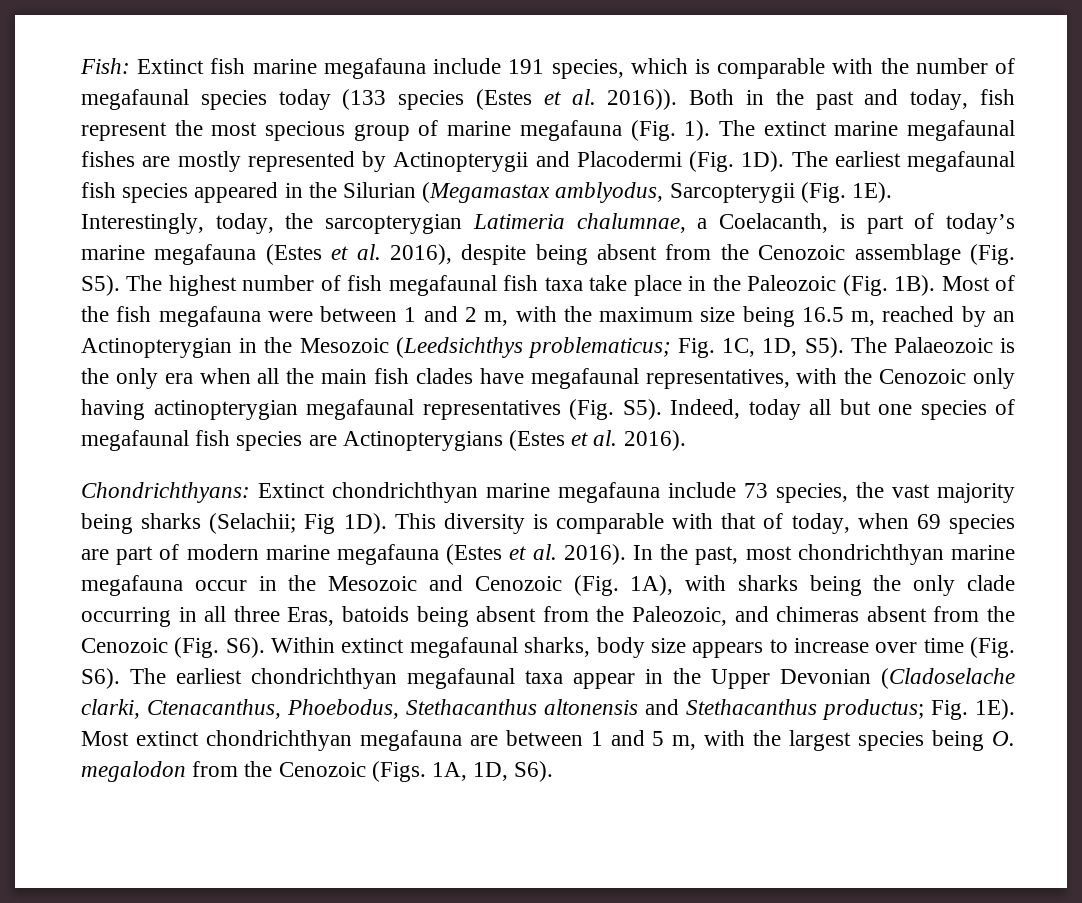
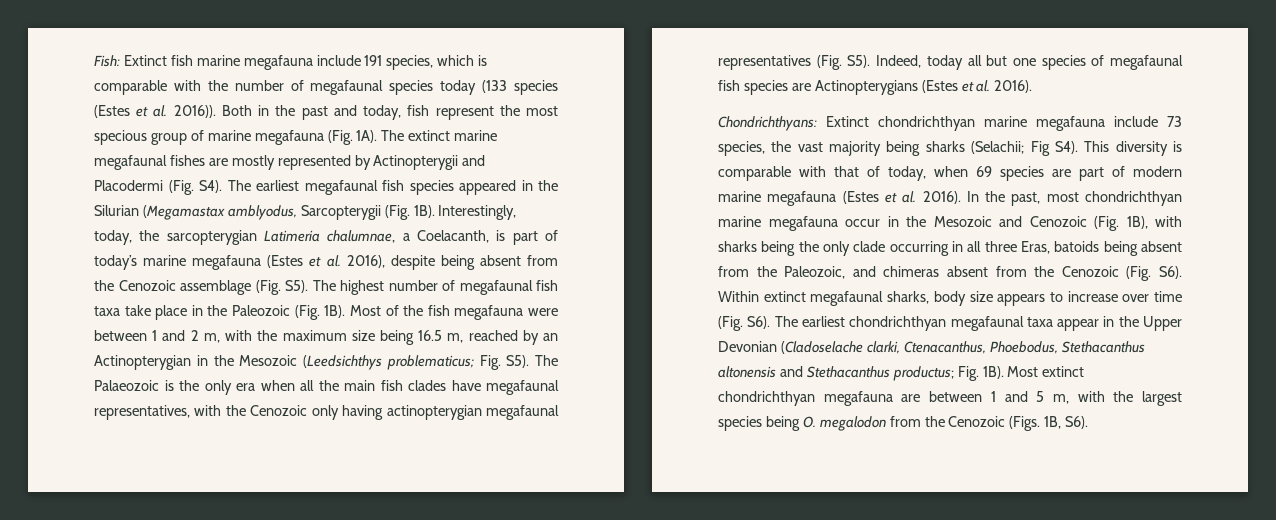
- Both in the past and today, fish represent the most specious group of marine megafauna (Fig. 1).
+ Both in the past and today, fish represent the most specious group of marine megafauna (Fig. 1A).
- The extinct marine megafaunal fishes are mostly represented by Actinopterygii and Placodermi (Fig. 1D). The earliest megafaunal fish species appeared in the Silurian (Megamastax amblyodus, Sarcopterygii (Fig. 1E).
+ The extinct marine megafaunal fishes are mostly represented by Actinopterygii and Placodermi (Fig. S4). The earliest megafaunal fish species appeared in the Silurian (Megamastax amblyodus, Sarcopterygii (Fig. 1B).
- Interestingly, today, the sarcopterygian Latimeria chalumnae, a Coelacanth, is part of today’s marine megafauna (Estes et al. 2016), despite being absent from the Cenozoic assemblage (Fig. S5). The highest number of fish megafaunal fish taxa take place in the Paleozoic (Fig. 1B).
+ Interestingly, today, the sarcopterygian Latimeria chalumnae, a Coelacanth, is part of today’s marine megafauna (Estes et al. 2016), despite being absent from the Cenozoic assemblage (Fig. S5). The highest number of megafaunal fish taxa take place in the Paleozoic (Fig. 1B).
- Fig. 1C, 1D, S5). The Palaeozoic is the only era when all the main fish clades have megafaunal representatives, with the Cenozoic only having actinopterygian megafaunal representatives (Fig. S5). Indeed, today all but one species of megafaunal fish species are Actinopterygians (Estes et al. 2016).
+ Fig. S5). The Palaeozoic is the only era when all the main fish clades have megafaunal representatives, with the Cenozoic only having actinopterygian megafaunal representatives (Fig. S5). Indeed, today all but one species of megafaunal fish species are Actinopterygians (Estes et al. 2016).
- Chondrichthyans: Extinct chondrichthyan marine megafauna include 73 species, the vast majority being sharks (Selachii; Fig 1D). This diversity is comparable with that of today, when 69 species are part of modern marine megafauna (Estes et al. 2016).
+ Chondrichthyans: Extinct chondrichthyan marine megafauna include 73 species, the vast majority being sharks (Selachii; Fig S4). This diversity is comparable with that of today, when 69 species are part of modern marine megafauna (Estes et al. 2016).
- In the past, most chondrichthyan marine megafauna occur in the Mesozoic and Cenozoic (Fig. 1A), with sharks being the only clade occurring in all three Eras, batoids being absent from the Paleozoic, and chimeras absent from the Cenozoic (Fig. S6). Within extinct megafaunal sharks, body size appears to increase over time (Fig. S6). The earliest chondrichthyan megafaunal taxa appear in the Upper Devonian (Cladoselache clarki, Ctenacanthus, Phoebodus, Stethacanthus altonensis and Stethacanthus productus;
+ In the past, most chondrichthyan marine megafauna occur in the Mesozoic and Cenozoic (Fig. 1B), with sharks being the only clade occurring in all three Eras, batoids being absent from the Paleozoic, and chimeras absent from the Cenozoic (Fig. S6). Within extinct megafaunal sharks, body size appears to increase over time (Fig. S6). The earliest chondrichthyan megafaunal taxa appear in the Upper Devonian (Cladoselache clarki, Ctenacanthus, Phoebodus, Stethacanthus altonensis and Stethacanthus productus;
- Fig. 1E).
+ Fig. 1B).
- Most extinct chondrichthyan megafauna are between 1 and 5 m, with the largest species being O. megalodon from the Cenozoic (Figs. 1A, 1D, S6).
+ Most extinct chondrichthyan megafauna are between 1 and 5 m, with the largest species being O. megalodon from the Cenozoic (Figs. 1B, S6).

